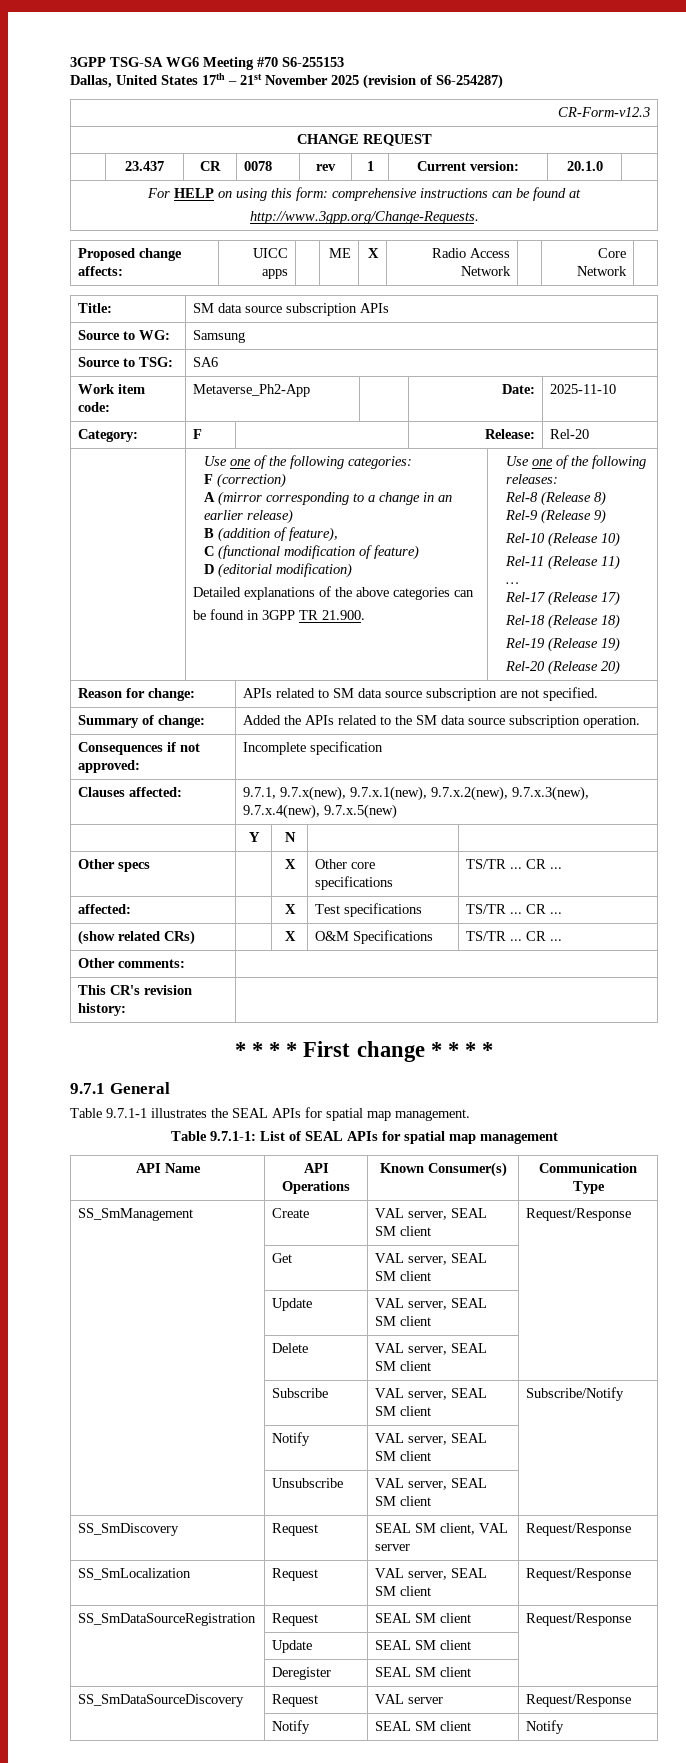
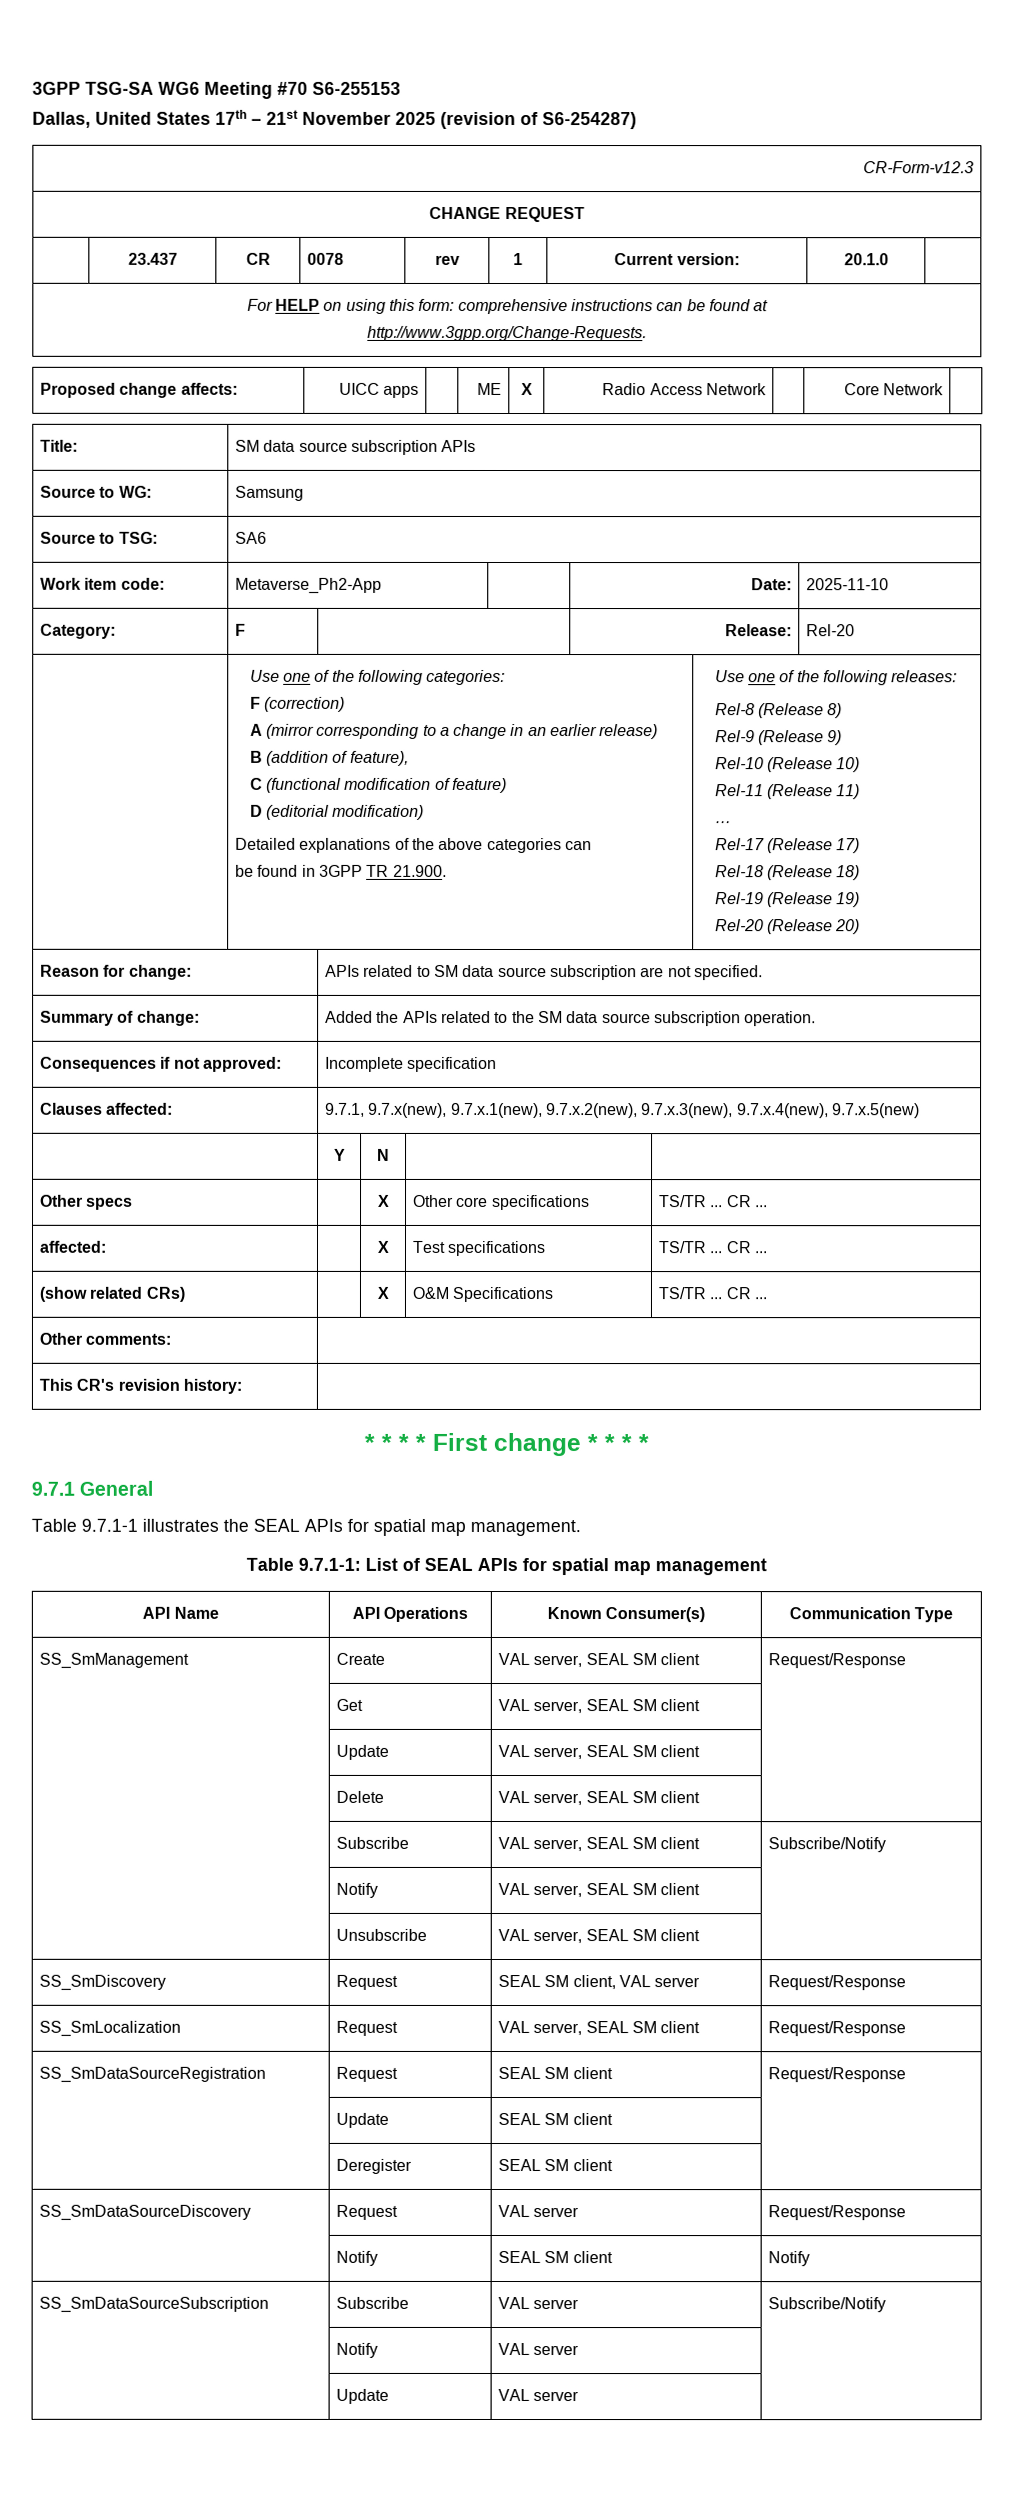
+ SS_SmDataSourceSubscription | Subscribe | VAL server | Subscribe/Notify
+ | Notify | VAL server |
+ | Update | VAL server |

